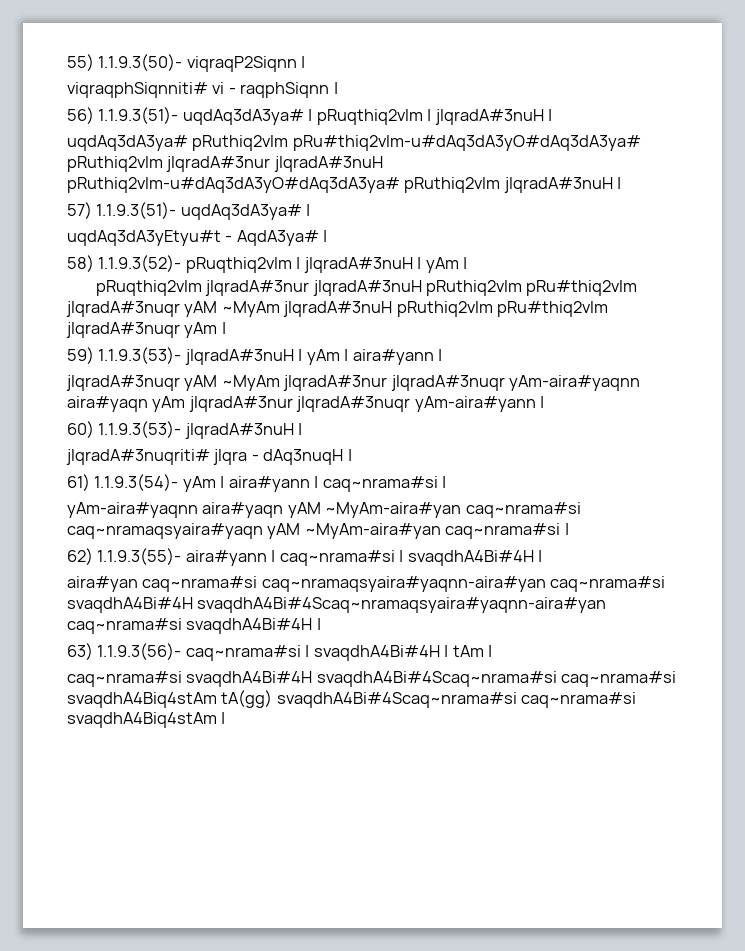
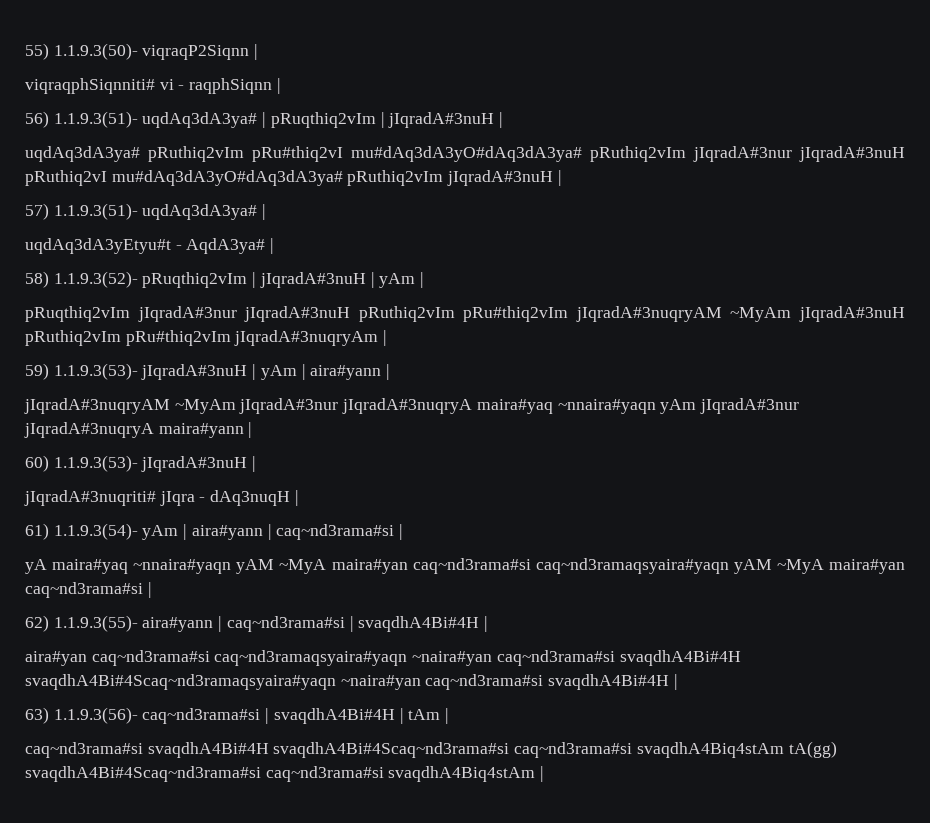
- uqdAq3dA3ya# pRuthiq2vIm pRu#thiq2vIm-u#dAq3dA3yO#dAq3dA3ya# pRuthiq2vIm jIqradA#3nur jIqradA#3nuH pRuthiq2vIm-u#dAq3dA3yO#dAq3dA3ya# pRuthiq2vIm jIqradA#3nuH |
+ uqdAq3dA3ya# pRuthiq2vIm pRu#thiq2vI mu#dAq3dA3yO#dAq3dA3ya# pRuthiq2vIm jIqradA#3nur jIqradA#3nuH pRuthiq2vI mu#dAq3dA3yO#dAq3dA3ya# pRuthiq2vIm jIqradA#3nuH |
- pRuqthiq2vIm jIqradA#3nur jIqradA#3nuH pRuthiq2vIm pRu#thiq2vIm jIqradA#3nuqr yAM ~MyAm jIqradA#3nuH pRuthiq2vIm pRu#thiq2vIm jIqradA#3nuqr yAm |
+ pRuqthiq2vIm jIqradA#3nur jIqradA#3nuH pRuthiq2vIm pRu#thiq2vIm jIqradA#3nuqryAM ~MyAm jIqradA#3nuH pRuthiq2vIm pRu#thiq2vIm jIqradA#3nuqryAm |
- jIqradA#3nuqr yAM ~MyAm jIqradA#3nur jIqradA#3nuqr yAm-aira#yaqnn aira#yaqn yAm jIqradA#3nur jIqradA#3nuqr yAm-aira#yann |
+ jIqradA#3nuqryAM ~MyAm jIqradA#3nur jIqradA#3nuqryA maira#yaq ~nnaira#yaqn yAm jIqradA#3nur jIqradA#3nuqryA maira#yann |
- 61) 1.1.9.3(54)- yAm | aira#yann | caq~nrama#si |
- yAm-aira#yaqnn aira#yaqn yAM ~MyAm-aira#yan caq~nrama#si caq~nramaqsyaira#yaqn yAM ~MyAm-aira#yan caq~nrama#si |
+ 61) 1.1.9.3(54)- yAm | aira#yann | caq~nd3rama#si |
+ yA maira#yaq ~nnaira#yaqn yAM ~MyA maira#yan caq~nd3rama#si caq~nd3ramaqsyaira#yaqn yAM ~MyA maira#yan caq~nd3rama#si |
- 62) 1.1.9.3(55)- aira#yann | caq~nrama#si | svaqdhA4Bi#4H |
+ 62) 1.1.9.3(55)- aira#yann | caq~nd3rama#si | svaqdhA4Bi#4H |
- aira#yan caq~nrama#si caq~nramaqsyaira#yaqnn-aira#yan caq~nrama#si svaqdhA4Bi#4H svaqdhA4Bi#4Scaq~nramaqsyaira#yaqnn-aira#yan caq~nrama#si svaqdhA4Bi#4H |
+ aira#yan caq~nd3rama#si caq~nd3ramaqsyaira#yaqn ~naira#yan caq~nd3rama#si svaqdhA4Bi#4H svaqdhA4Bi#4Scaq~nd3ramaqsyaira#yaqn ~naira#yan caq~nd3rama#si svaqdhA4Bi#4H |
- 63) 1.1.9.3(56)- caq~nrama#si | svaqdhA4Bi#4H | tAm |
+ 63) 1.1.9.3(56)- caq~nd3rama#si | svaqdhA4Bi#4H | tAm |
- caq~nrama#si svaqdhA4Bi#4H svaqdhA4Bi#4Scaq~nrama#si caq~nrama#si svaqdhA4Biq4stAm tA(gg) svaqdhA4Bi#4Scaq~nrama#si caq~nrama#si svaqdhA4Biq4stAm |
+ caq~nd3rama#si svaqdhA4Bi#4H svaqdhA4Bi#4Scaq~nd3rama#si caq~nd3rama#si svaqdhA4Biq4stAm tA(gg) svaqdhA4Bi#4Scaq~nd3rama#si caq~nd3rama#si svaqdhA4Biq4stAm |

